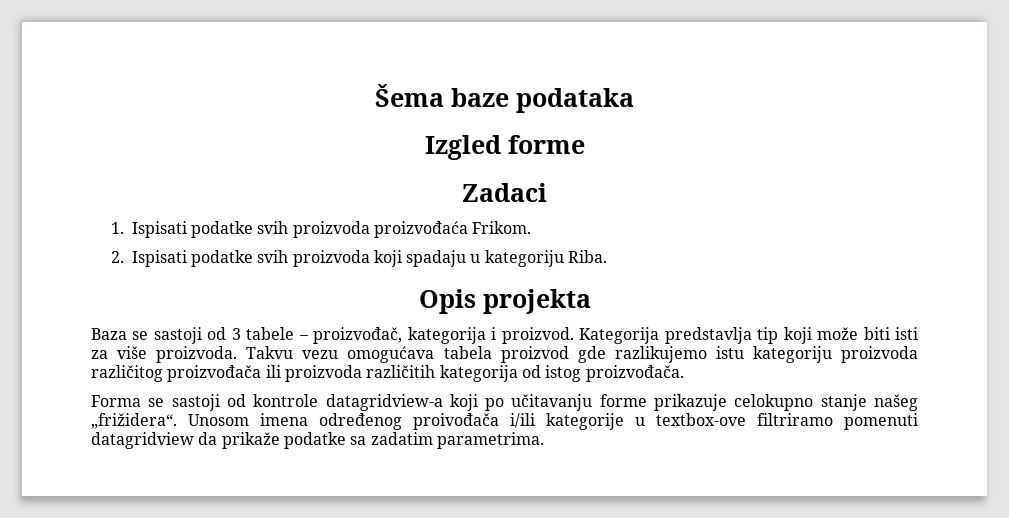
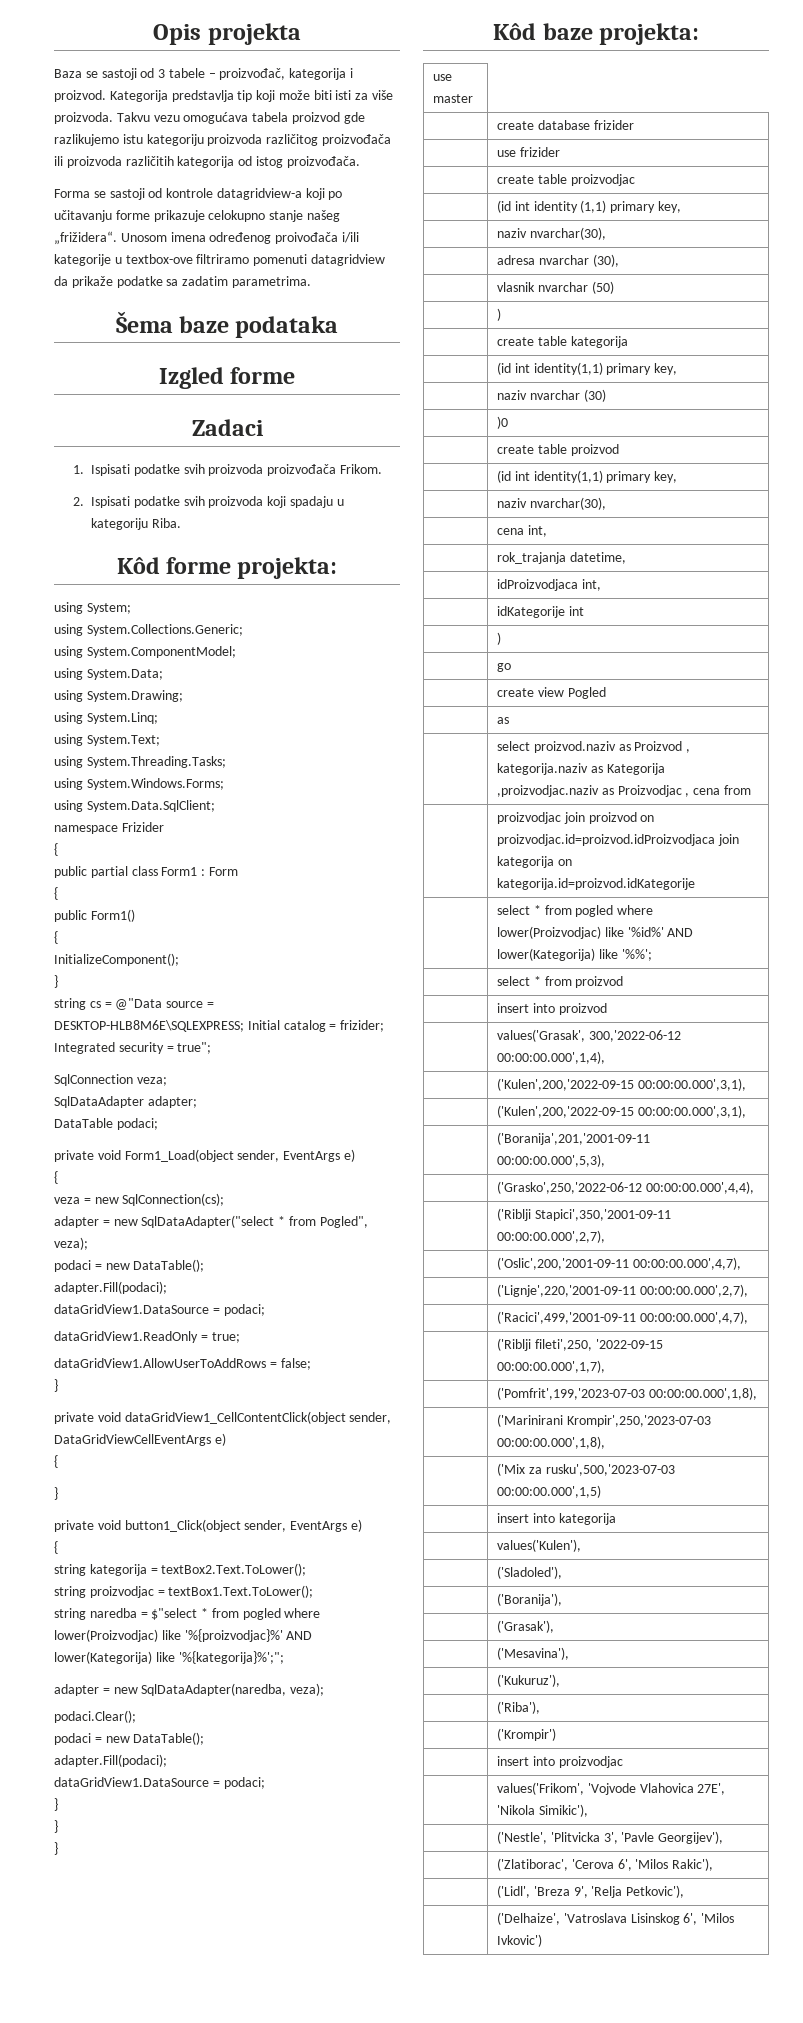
- Šema baze podataka
- Izgled forme
- Zadaci
- 1. Ispisati podatke svih proizvoda proizvođaća Frikom.
- 2. Ispisati podatke svih proizvoda koji spadaju u kategoriju Riba.
+ Šema baze podataka
+ Izgled forme
+ Zadaci
+ 1. Ispisati podatke svih proizvoda proizvođača Frikom.
+ 2. Ispisati podatke svih proizvoda koji spadaju u kategoriju Riba.
+ Kôd forme projekta:
+ using System;
+ using System.Collections.Generic;
+ using System.ComponentModel;
+ using System.Data;
+ using System.Drawing;
+ using System.Linq;
+ using System.Text;
+ using System.Threading.Tasks;
+ using System.Windows.Forms;
+ using System.Data.SqlClient;
+ namespace Frizider
+ {
+ public partial class Form1 : Form
+ {
+ public Form1()
+ {
+ InitializeComponent();
+ }
+ string cs = @"Data source = DESKTOP-HLB8M6E\SQLEXPRESS; Initial catalog = frizider; Integrated security = true";
+ SqlConnection veza;
+ SqlDataAdapter adapter;
+ DataTable podaci;
+ private void Form1_Load(object sender, EventArgs e)
+ {
+ veza = new SqlConnection(cs);
+ adapter = new SqlDataAdapter("select * from Pogled", veza);
+ podaci = new DataTable();
+ adapter.Fill(podaci);
+ dataGridView1.DataSource = podaci;
+ dataGridView1.ReadOnly = true;
+ dataGridView1.AllowUserToAddRows = false;
+ }
+ private void dataGridView1_CellContentClick(object sender, DataGridViewCellEventArgs e)
+ {
+ }
+ private void button1_Click(object sender, EventArgs e)
+ {
+ string kategorija = textBox2.Text.ToLower();
+ string proizvodjac = textBox1.Text.ToLower();
+ string naredba = $"select * from pogled where lower(Proizvodjac) like '%{proizvodjac}%' AND lower(Kategorija) like '%{kategorija}%';";
+ adapter = new SqlDataAdapter(naredba, veza);
+ podaci.Clear();
+ podaci = new DataTable();
+ adapter.Fill(podaci);
+ dataGridView1.DataSource = podaci;
+ }
+ }
+ }
+ Kôd baze projekta:
+ use master
+ | create database frizider
+ | use frizider
+ | create table proizvodjac
+ | (id int identity (1,1) primary key,
+ | naziv nvarchar(30),
+ | adresa nvarchar (30),
+ | vlasnik nvarchar (50)
+ | )
+ | create table kategorija
+ | (id int identity(1,1) primary key,
+ | naziv nvarchar (30)
+ | )0
+ | create table proizvod
+ | (id int identity(1,1) primary key,
+ | naziv nvarchar(30),
+ | cena int,
+ | rok_trajanja datetime,
+ | idProizvodjaca int,
+ | idKategorije int
+ | )
+ | go
+ | create view Pogled
+ | as
+ | select proizvod.naziv as Proizvod , kategorija.naziv as Kategorija ,proizvodjac.naziv as Proizvodjac , cena from
+ | proizvodjac join proizvod on proizvodjac.id=proizvod.idProizvodjaca join kategorija on kategorija.id=proizvod.idKategorije
+ | select * from pogled where lower(Proizvodjac) like '%id%' AND lower(Kategorija) like '%%';
+ | select * from proizvod
+ | insert into proizvod
+ | values('Grasak', 300,'2022-06-12 00:00:00.000',1,4),
+ | ('Kulen',200,'2022-09-15 00:00:00.000',3,1),
+ | ('Kulen',200,'2022-09-15 00:00:00.000',3,1),
+ | ('Boranija',201,'2001-09-11 00:00:00.000',5,3),
+ | ('Grasko',250,'2022-06-12 00:00:00.000',4,4),
+ | ('Riblji Stapici',350,'2001-09-11 00:00:00.000',2,7),
+ | ('Oslic',200,'2001-09-11 00:00:00.000',4,7),
+ | ('Lignje',220,'2001-09-11 00:00:00.000',2,7),
+ | ('Racici',499,'2001-09-11 00:00:00.000',4,7),
+ | ('Riblji fileti',250, '2022-09-15 00:00:00.000',1,7),
+ | ('Pomfrit',199,'2023-07-03 00:00:00.000',1,8),
+ | ('Marinirani Krompir',250,'2023-07-03 00:00:00.000',1,8),
+ | ('Mix za rusku',500,'2023-07-03 00:00:00.000',1,5)
+ | insert into kategorija
+ | values('Kulen'),
+ | ('Sladoled'),
+ | ('Boranija'),
+ | ('Grasak'),
+ | ('Mesavina'),
+ | ('Kukuruz'),
+ | ('Riba'),
+ | ('Krompir')
+ | insert into proizvodjac
+ | values('Frikom', 'Vojvode Vlahovica 27E', 'Nikola Simikic'),
+ | ('Nestle', 'Plitvicka 3', 'Pavle Georgijev'),
+ | ('Zlatiborac', 'Cerova 6', 'Milos Rakic'),
+ | ('Lidl', 'Breza 9', 'Relja Petkovic'),
+ | ('Delhaize', 'Vatroslava Lisinskog 6', 'Milos Ivkovic')

